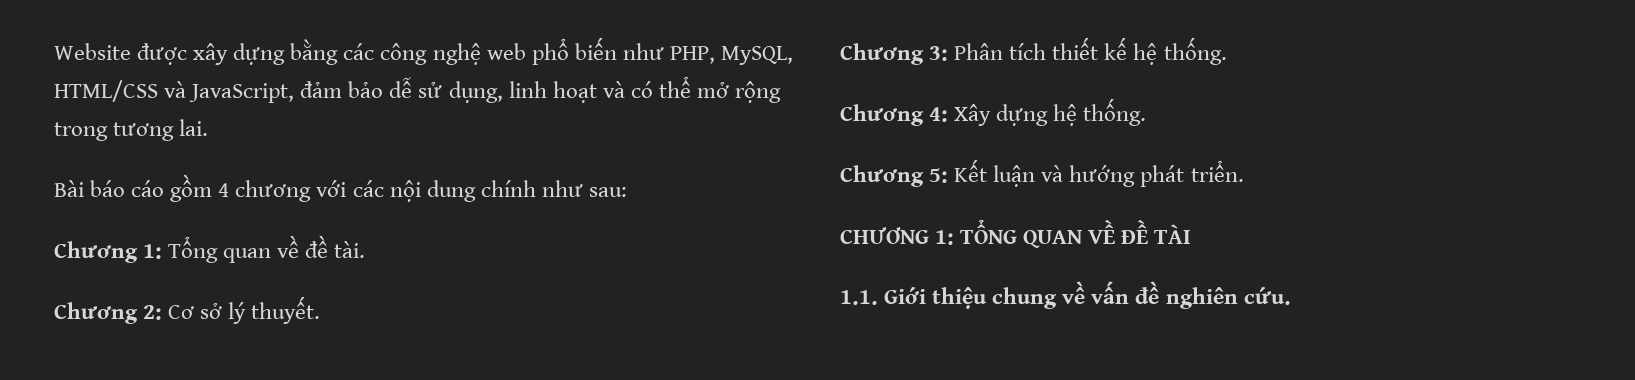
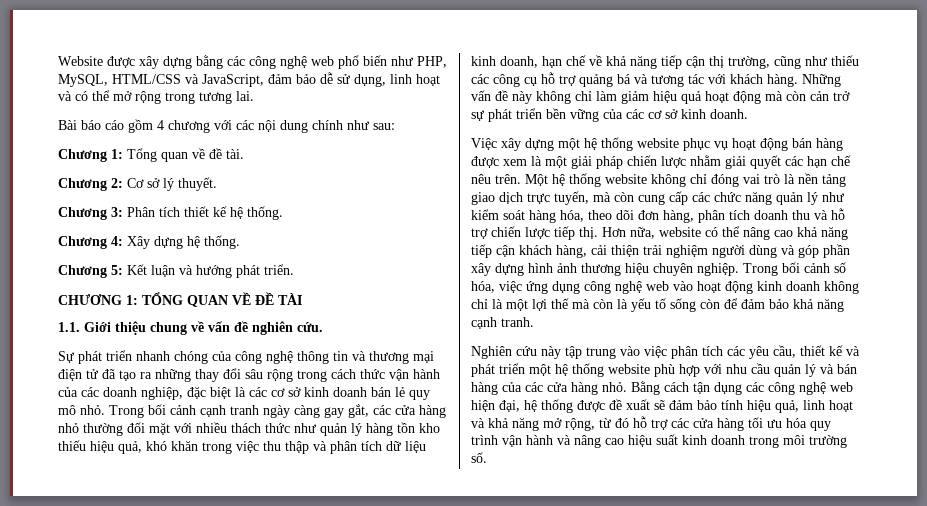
+ Sự phát triển nhanh chóng của công nghệ thông tin và thương mại điện tử đã tạo ra những thay đổi sâu rộng trong cách thức vận hành của các doanh nghiệp, đặc biệt là các cơ sở kinh doanh bán lẻ quy mô nhỏ. Trong bối cảnh cạnh tranh ngày càng gay gắt, các cửa hàng nhỏ thường đối mặt với nhiều thách thức như quản lý hàng tồn kho thiếu hiệu quả, khó khăn trong việc thu thập và phân tích dữ liệu kinh doanh, hạn chế về khả năng tiếp cận thị trường, cũng như thiếu các công cụ hỗ trợ quảng bá và tương tác với khách hàng. Những vấn đề này không chỉ làm giảm hiệu quả hoạt động mà còn cản trở sự phát triển bền vững của các cơ sở kinh doanh.
+ Việc xây dựng một hệ thống website phục vụ hoạt động bán hàng được xem là một giải pháp chiến lược nhằm giải quyết các hạn chế nêu trên. Một hệ thống website không chỉ đóng vai trò là nền tảng giao dịch trực tuyến, mà còn cung cấp các chức năng quản lý như kiểm soát hàng hóa, theo dõi đơn hàng, phân tích doanh thu và hỗ trợ chiến lược tiếp thị. Hơn nữa, website có thể nâng cao khả năng tiếp cận khách hàng, cải thiện trải nghiệm người dùng và góp phần xây dựng hình ảnh thương hiệu chuyên nghiệp. Trong bối cảnh số hóa, việc ứng dụng công nghệ web vào hoạt động kinh doanh không chỉ là một lợi thế mà còn là yếu tố sống còn để đảm bảo khả năng cạnh tranh.
+ Nghiên cứu này tập trung vào việc phân tích các yêu cầu, thiết kế và phát triển một hệ thống website phù hợp với nhu cầu quản lý và bán hàng của các cửa hàng nhỏ. Bằng cách tận dụng các công nghệ web hiện đại, hệ thống được đề xuất sẽ đảm bảo tính hiệu quả, linh hoạt và khả năng mở rộng, từ đó hỗ trợ các cửa hàng tối ưu hóa quy trình vận hành và nâng cao hiệu suất kinh doanh trong môi trường số.

